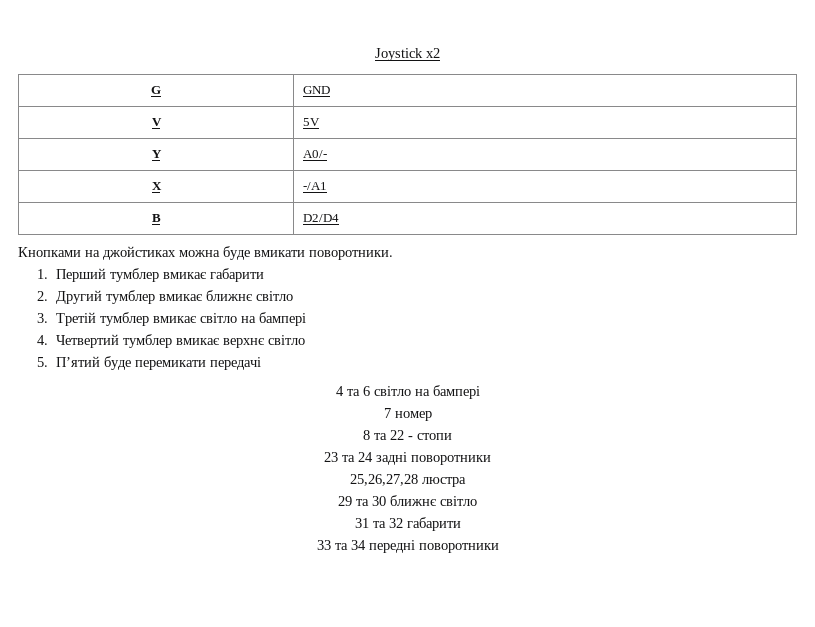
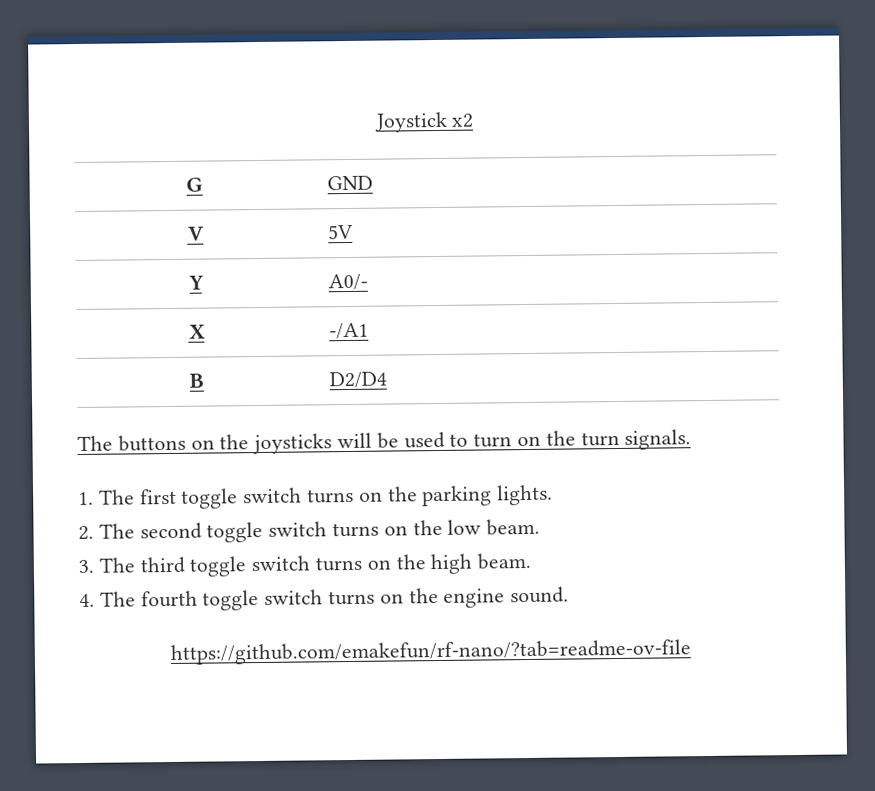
- Кнопками на джойстиках можна буде вмикати поворотники.
- 1. Перший тумблер вмикає габарити
- 2. Другий тумблер вмикає ближнє світло
- 3. Третій тумблер вмикає світло на бампері
- 4. Четвертий тумблер вмикає верхнє світло
- 5. П’ятий буде перемикати передачі
- 4 та 6 світло на бампері
- 7 номер
- 8 та 22 - стопи
- 23 та 24 задні поворотники
- 25,26,27,28 люстра
- 29 та 30 ближнє світло
- 31 та 32 габарити
- 33 та 34 передні поворотники
+ The buttons on the joysticks will be used to turn on the turn signals.
+ 1. The first toggle switch turns on the parking lights.
+ 2. The second toggle switch turns on the low beam.
+ 3. The third toggle switch turns on the high beam.
+ 4. The fourth toggle switch turns on the engine sound.
+ https://github.com/emakefun/rf-nano/?tab=readme-ov-file

